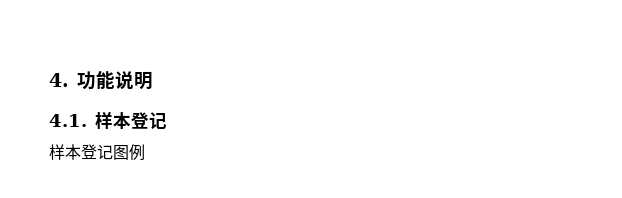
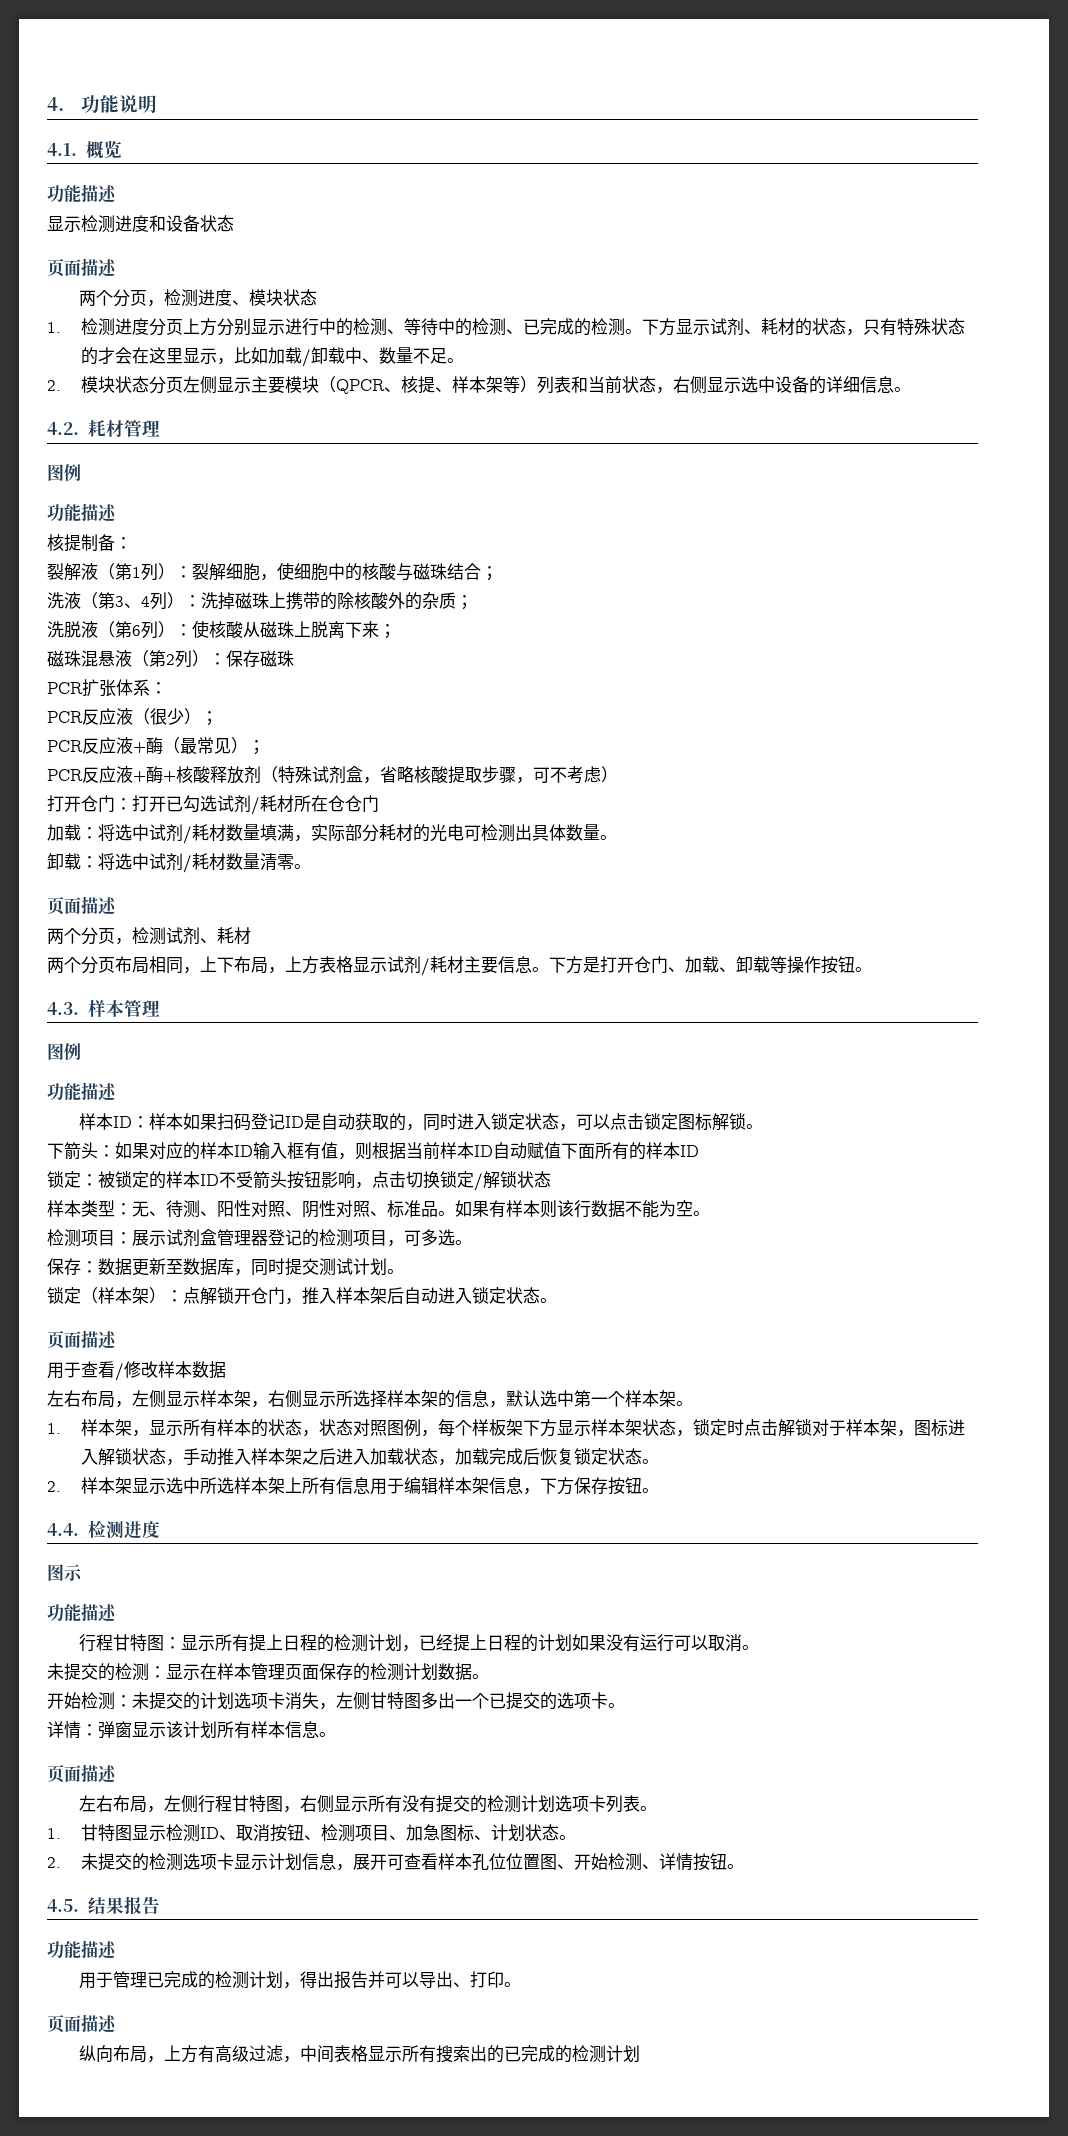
- 4.1.样本登记
- 样本登记图例
+ 4.1.概览
+ 功能描述
+ 显示检测进度和设备状态
+ 页面描述
+ 两个分页，检测进度、模块状态
+ 1.检测进度分页上方分别显示进行中的检测、等待中的检测、已完成的检测。下方显示试剂、耗材的状态，只有特殊状态的才会在这里显示，比如加载/卸载中、数量不足。
+ 2.模块状态分页左侧显示主要模块（QPCR、核提、样本架等）列表和当前状态，右侧显示选中设备的详细信息。
+ 4.2.耗材管理
+ 图例
+ 功能描述
+ 核提制备：
+ 裂解液（第1列）：裂解细胞，使细胞中的核酸与磁珠结合；
+ 洗液（第3、4列）：洗掉磁珠上携带的除核酸外的杂质；
+ 洗脱液（第6列）：使核酸从磁珠上脱离下来；
+ 磁珠混悬液（第2列）：保存磁珠
+ PCR扩张体系：
+ PCR反应液（很少）；
+ PCR反应液+酶（最常见）；
+ PCR反应液+酶+核酸释放剂（特殊试剂盒，省略核酸提取步骤，可不考虑）
+ 打开仓门：打开已勾选试剂/耗材所在仓仓门
+ 加载：将选中试剂/耗材数量填满，实际部分耗材的光电可检测出具体数量。
+ 卸载：将选中试剂/耗材数量清零。
+ 页面描述
+ 两个分页，检测试剂、耗材
+ 两个分页布局相同，上下布局，上方表格显示试剂/耗材主要信息。下方是打开仓门、加载、卸载等操作按钮。
+ 4.3.样本管理
+ 图例
+ 功能描述
+ 样本ID：样本如果扫码登记ID是自动获取的，同时进入锁定状态，可以点击锁定图标解锁。
+ 下箭头：如果对应的样本ID输入框有值，则根据当前样本ID自动赋值下面所有的样本ID
+ 锁定：被锁定的样本ID不受箭头按钮影响，点击切换锁定/解锁状态
+ 样本类型：无、待测、阳性对照、阴性对照、标准品。如果有样本则该行数据不能为空。
+ 检测项目：展示试剂盒管理器登记的检测项目，可多选。
+ 保存：数据更新至数据库，同时提交测试计划。
+ 锁定（样本架）：点解锁开仓门，推入样本架后自动进入锁定状态。
+ 页面描述
+ 用于查看/修改样本数据
+ 左右布局，左侧显示样本架，右侧显示所选择样本架的信息，默认选中第一个样本架。
+ 1.样本架，显示所有样本的状态，状态对照图例，每个样板架下方显示样本架状态，锁定时点击解锁对于样本架，图标进入解锁状态，手动推入样本架之后进入加载状态，加载完成后恢复锁定状态。
+ 2.样本架显示选中所选样本架上所有信息用于编辑样本架信息，下方保存按钮。
+ 4.4.检测进度
+ 图示
+ 功能描述
+ 行程甘特图：显示所有提上日程的检测计划，已经提上日程的计划如果没有运行可以取消。
+ 未提交的检测：显示在样本管理页面保存的检测计划数据。
+ 开始检测：未提交的计划选项卡消失，左侧甘特图多出一个已提交的选项卡。
+ 详情：弹窗显示该计划所有样本信息。
+ 页面描述
+ 左右布局，左侧行程甘特图，右侧显示所有没有提交的检测计划选项卡列表。
+ 1.甘特图显示检测ID、取消按钮、检测项目、加急图标、计划状态。
+ 2.未提交的检测选项卡显示计划信息，展开可查看样本孔位位置图、开始检测、详情按钮。
+ 4.5.结果报告
+ 功能描述
+ 用于管理已完成的检测计划，得出报告并可以导出、打印。
+ 页面描述
+ 纵向布局，上方有高级过滤，中间表格显示所有搜索出的已完成的检测计划

